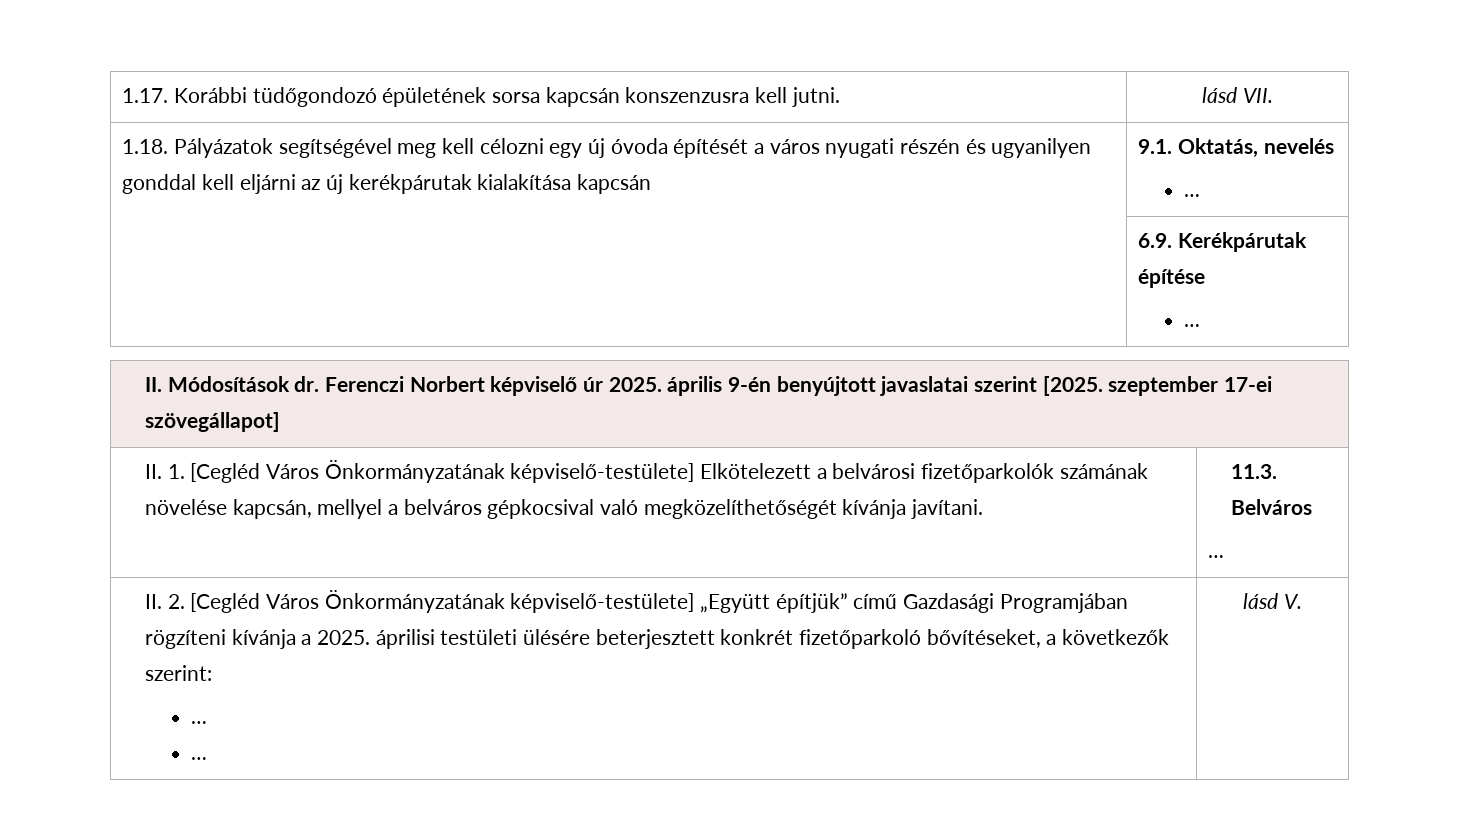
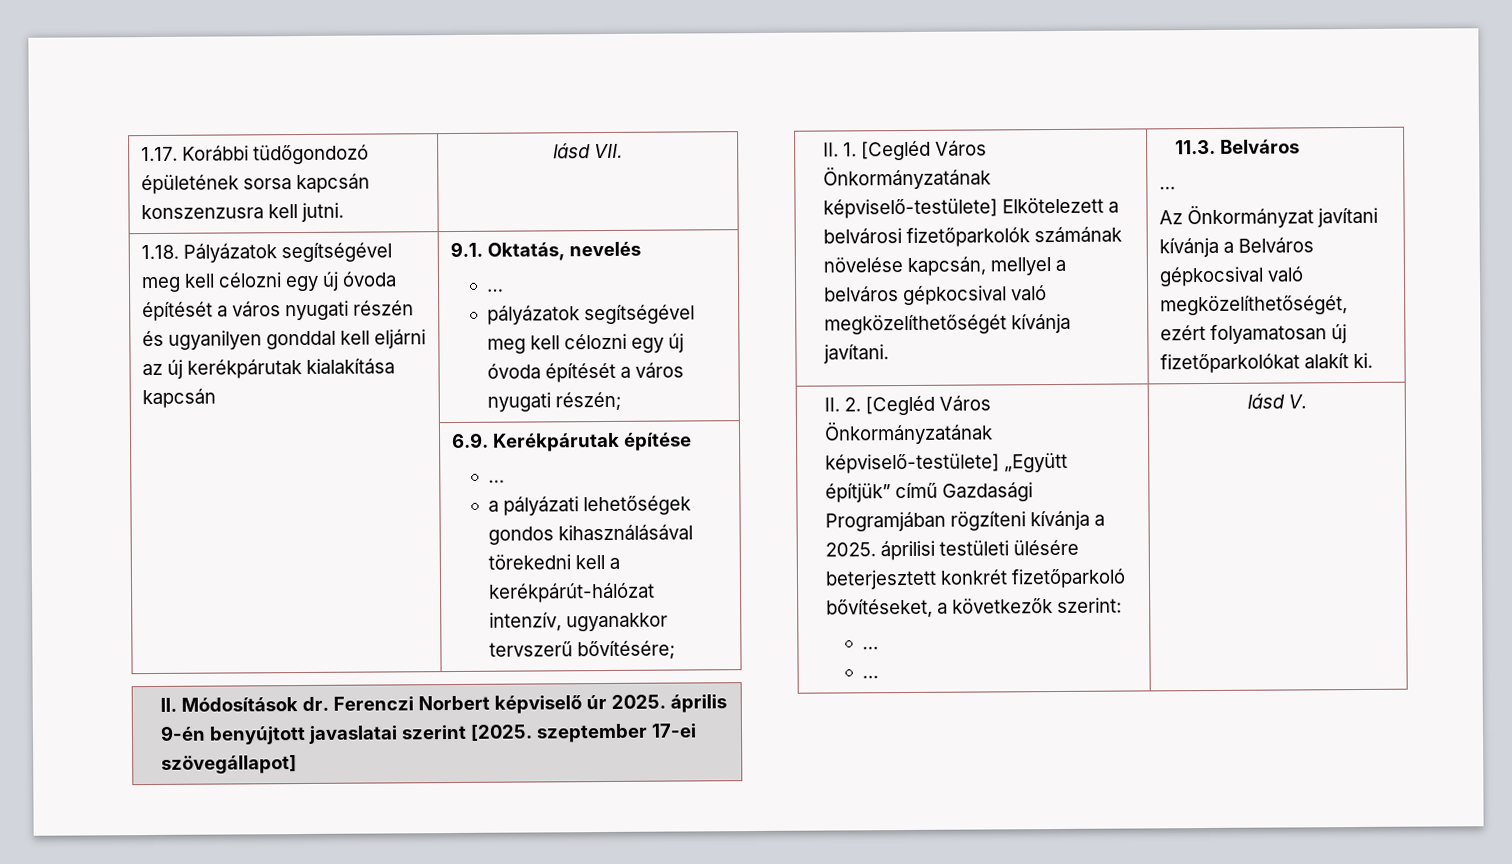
+ pályázatok segítségével meg kell célozni egy új óvoda építését a város nyugati részén;
  | 6.9. Kerékpárutak építése
  …
+ a pályázati lehetőségek gondos kihasználásával törekedni kell a kerékpárút-hálózat intenzív, ugyanakkor tervszerű bővítésére;
  II. 1. [Cegléd Város Önkormányzatának képviselő-testülete] Elkötelezett a belvárosi fizetőparkolók számának növelése kapcsán, mellyel a belváros gépkocsival való megközelíthetőségét kívánja javítani. | 11.3. Belváros
  …
+ Az Önkormányzat javítani kívánja a Belváros gépkocsival való megközelíthetőségét, ezért folyamatosan új fizetőparkolókat alakít ki.

